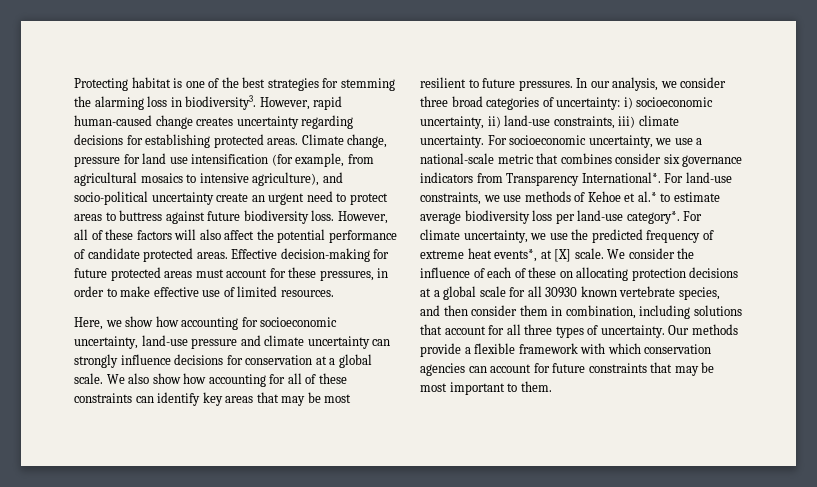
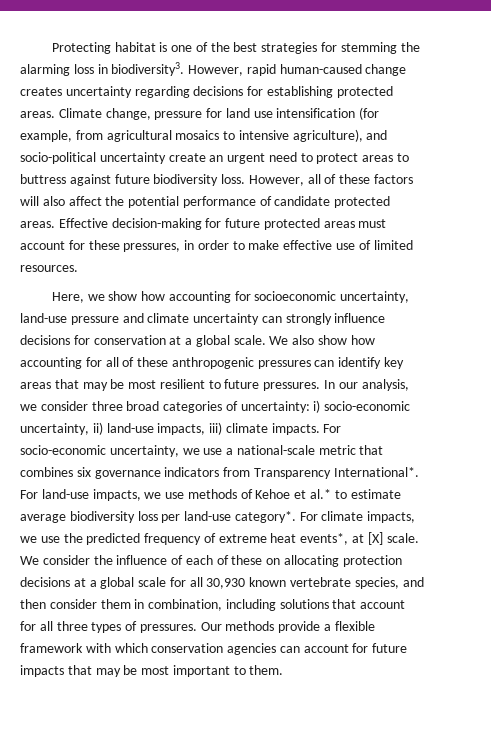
- We also show how accounting for all of these constraints can identify key areas that may be most resilient to future pressures.
+ We also show how accounting for all of these anthropogenic pressures can identify key areas that may be most resilient to future pressures.
- In our analysis, we consider three broad categories of uncertainty: i) socioeconomic uncertainty, ii) land-use constraints, iii) climate uncertainty. For socioeconomic uncertainty, we use a national-scale metric that combines consider six governance indicators from Transparency International*.
+ In our analysis, we consider three broad categories of uncertainty: i) socio-economic uncertainty, ii) land-use impacts, iii) climate impacts. For socio-economic uncertainty, we use a national-scale metric that combines six governance indicators from Transparency International*.
- For land-use constraints, we use methods of Kehoe et al.* to estimate average biodiversity loss per land-use category*.
+ For land-use impacts, we use methods of Kehoe et al.* to estimate average biodiversity loss per land-use category*.
- For climate uncertainty, we use the predicted frequency of extreme heat events*, at [X] scale.
+ For climate impacts, we use the predicted frequency of extreme heat events*, at [X] scale.
- We consider the influence of each of these on allocating protection decisions at a global scale for all 30930 known vertebrate species, and then consider them in combination, including solutions that account for all three types of uncertainty.
+ We consider the influence of each of these on allocating protection decisions at a global scale for all 30,930 known vertebrate species, and then consider them in combination, including solutions that account for all three types of pressures.
- Our methods provide a flexible framework with which conservation agencies can account for future constraints that may be most important to them.
+ Our methods provide a flexible framework with which conservation agencies can account for future impacts that may be most important to them.

